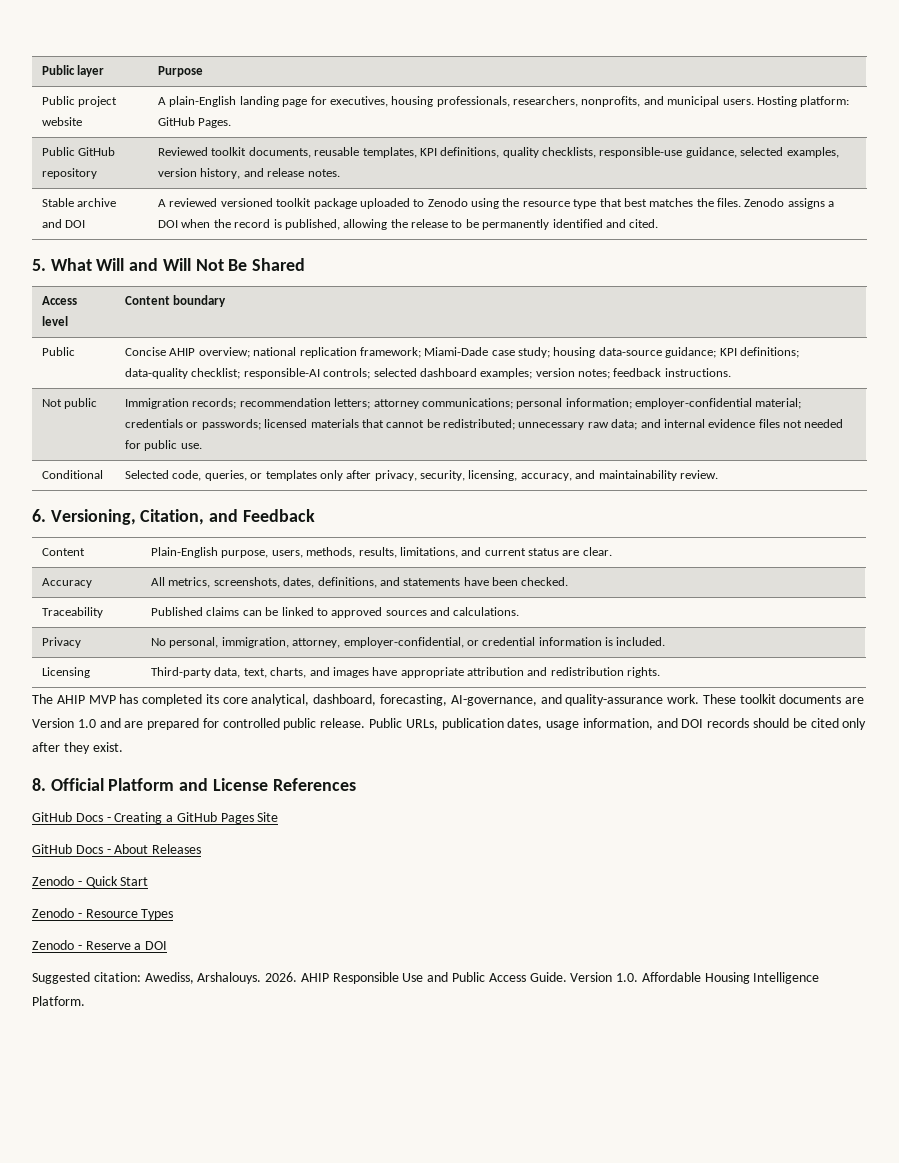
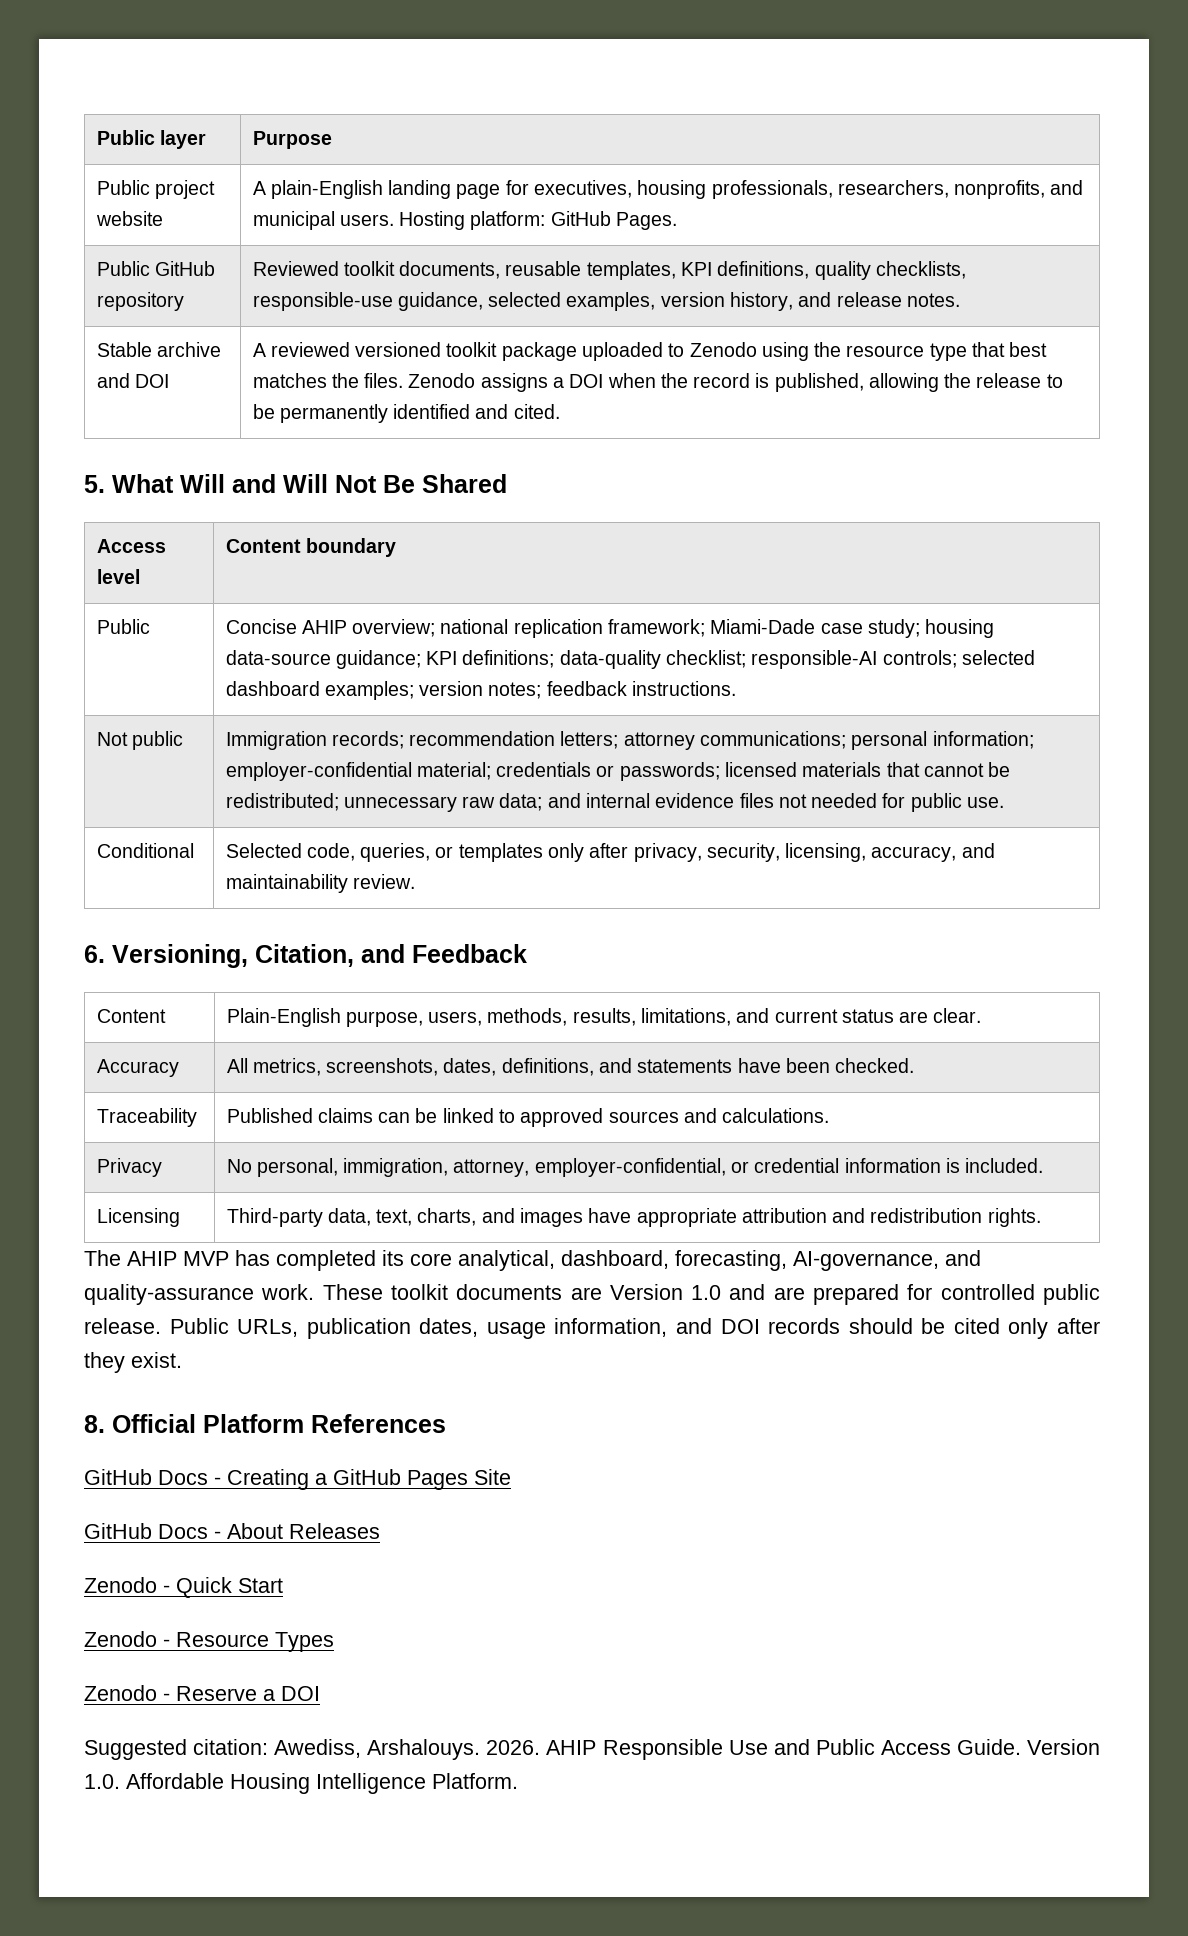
- 8. Official Platform and License References
+ 8. Official Platform References

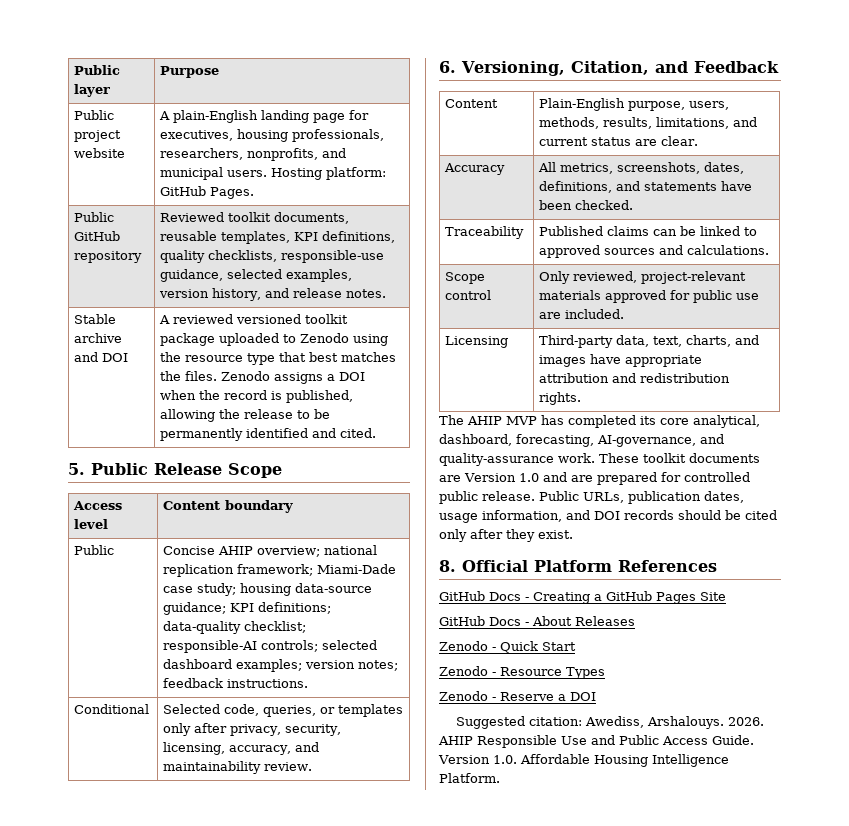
- 5. What Will and Will Not Be Shared
+ 5. Public Release Scope
- Not public | Immigration records; recommendation letters; attorney communications; personal information; employer-confidential material; credentials or passwords; licensed materials that cannot be redistributed; unnecessary raw data; and internal evidence files not needed for public use.
- Privacy | No personal, immigration, attorney, employer-confidential, or credential information is included.
+ Scope control | Only reviewed, project-relevant materials approved for public use are included.

